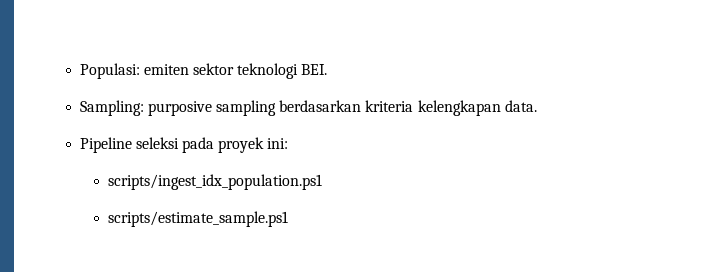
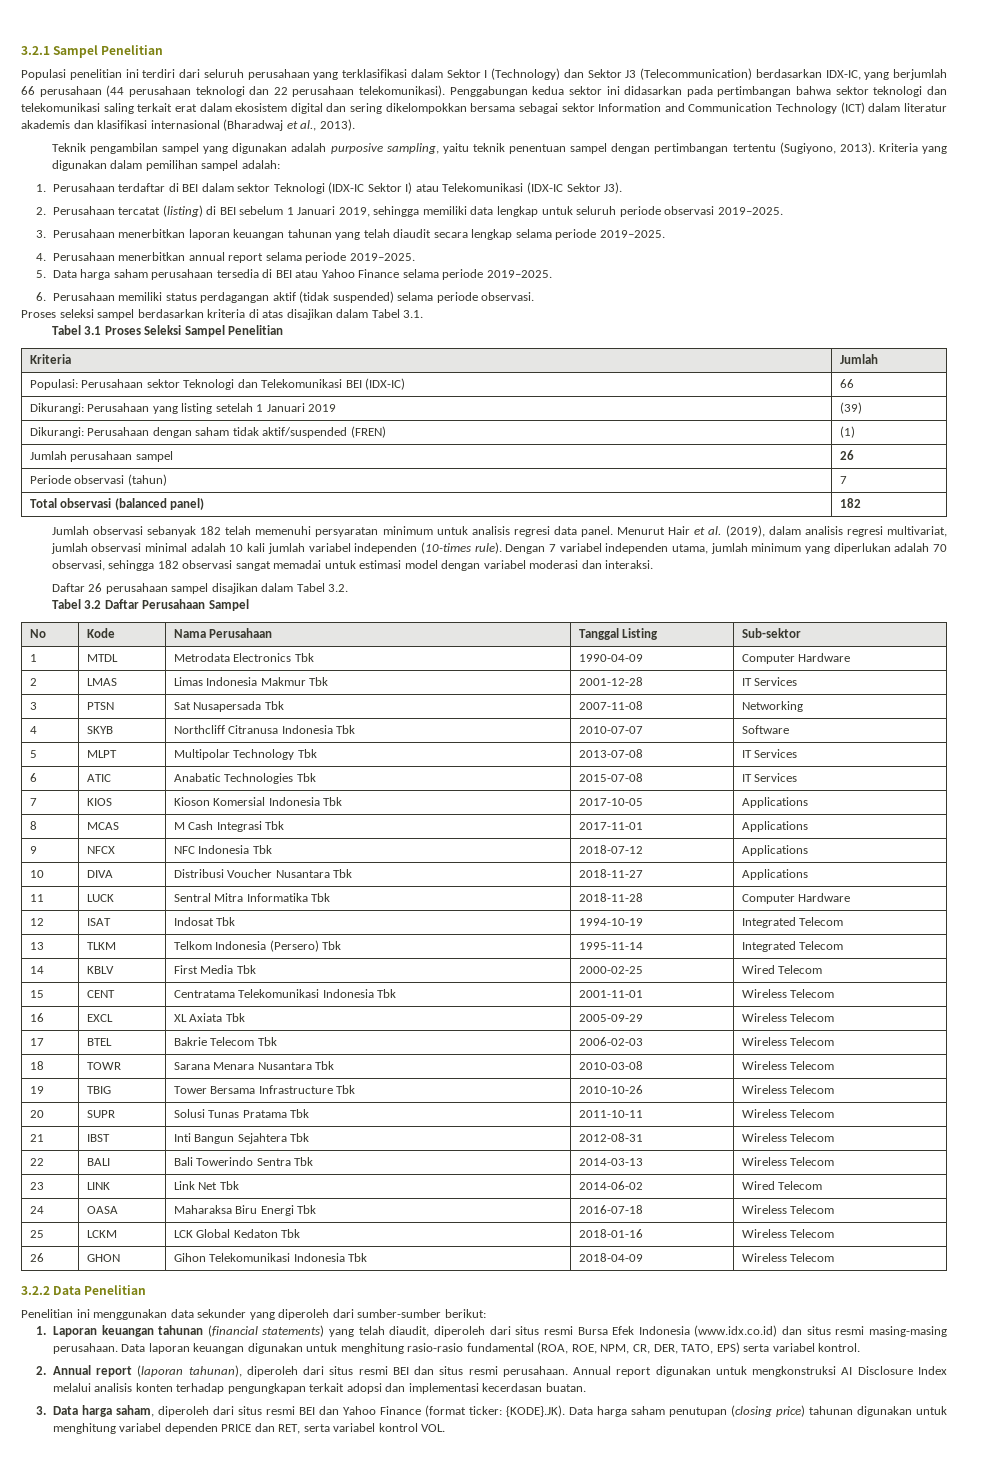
- Populasi: emiten sektor teknologi BEI.
- Sampling: purposive sampling berdasarkan kriteria kelengkapan data.
- Pipeline seleksi pada proyek ini:
- scripts/ingest_idx_population.ps1
- scripts/estimate_sample.ps1
+ 3.2.1 Sampel Penelitian
+ Populasi penelitian ini terdiri dari seluruh perusahaan yang terklasifikasi dalam Sektor I (Technology) dan Sektor J3 (Telecommunication) berdasarkan IDX-IC, yang berjumlah 66 perusahaan (44 perusahaan teknologi dan 22 perusahaan telekomunikasi). Penggabungan kedua sektor ini didasarkan pada pertimbangan bahwa sektor teknologi dan telekomunikasi saling terkait erat dalam ekosistem digital dan sering dikelompokkan bersama sebagai sektor Information and Communication Technology (ICT) dalam literatur akademis dan klasifikasi internasional (Bharadwaj et al., 2013).
+ Teknik pengambilan sampel yang digunakan adalah purposive sampling, yaitu teknik penentuan sampel dengan pertimbangan tertentu (Sugiyono, 2013). Kriteria yang digunakan dalam pemilihan sampel adalah:
+ 1. Perusahaan terdaftar di BEI dalam sektor Teknologi (IDX-IC Sektor I) atau Telekomunikasi (IDX-IC Sektor J3).
+ 2. Perusahaan tercatat (listing) di BEI sebelum 1 Januari 2019, sehingga memiliki data lengkap untuk seluruh periode observasi 2019–2025.
+ 3. Perusahaan menerbitkan laporan keuangan tahunan yang telah diaudit secara lengkap selama periode 2019–2025.
+ 4. Perusahaan menerbitkan annual report selama periode 2019–2025.
+ 5. Data harga saham perusahaan tersedia di BEI atau Yahoo Finance selama periode 2019–2025.
+ 6. Perusahaan memiliki status perdagangan aktif (tidak suspended) selama periode observasi.
+ Proses seleksi sampel berdasarkan kriteria di atas disajikan dalam Tabel 3.1.
+ Tabel 3.1 Proses Seleksi Sampel Penelitian
+ Kriteria | Jumlah
+ Populasi: Perusahaan sektor Teknologi dan Telekomunikasi BEI (IDX-IC) | 66
+ Dikurangi: Perusahaan yang listing setelah 1 Januari 2019 | (39)
+ Dikurangi: Perusahaan dengan saham tidak aktif/suspended (FREN) | (1)
+ Jumlah perusahaan sampel | 26
+ Periode observasi (tahun) | 7
+ Total observasi (balanced panel) | 182
+ Jumlah observasi sebanyak 182 telah memenuhi persyaratan minimum untuk analisis regresi data panel. Menurut Hair et al. (2019), dalam analisis regresi multivariat, jumlah observasi minimal adalah 10 kali jumlah variabel independen (10-times rule). Dengan 7 variabel independen utama, jumlah minimum yang diperlukan adalah 70 observasi, sehingga 182 observasi sangat memadai untuk estimasi model dengan variabel moderasi dan interaksi.
+ Daftar 26 perusahaan sampel disajikan dalam Tabel 3.2.
+ Tabel 3.2 Daftar Perusahaan Sampel
+ No | Kode | Nama Perusahaan | Tanggal Listing | Sub-sektor
+ 1 | MTDL | Metrodata Electronics Tbk | 1990-04-09 | Computer Hardware
+ 2 | LMAS | Limas Indonesia Makmur Tbk | 2001-12-28 | IT Services
+ 3 | PTSN | Sat Nusapersada Tbk | 2007-11-08 | Networking
+ 4 | SKYB | Northcliff Citranusa Indonesia Tbk | 2010-07-07 | Software
+ 5 | MLPT | Multipolar Technology Tbk | 2013-07-08 | IT Services
+ 6 | ATIC | Anabatic Technologies Tbk | 2015-07-08 | IT Services
+ 7 | KIOS | Kioson Komersial Indonesia Tbk | 2017-10-05 | Applications
+ 8 | MCAS | M Cash Integrasi Tbk | 2017-11-01 | Applications
+ 9 | NFCX | NFC Indonesia Tbk | 2018-07-12 | Applications
+ 10 | DIVA | Distribusi Voucher Nusantara Tbk | 2018-11-27 | Applications
+ 11 | LUCK | Sentral Mitra Informatika Tbk | 2018-11-28 | Computer Hardware
+ 12 | ISAT | Indosat Tbk | 1994-10-19 | Integrated Telecom
+ 13 | TLKM | Telkom Indonesia (Persero) Tbk | 1995-11-14 | Integrated Telecom
+ 14 | KBLV | First Media Tbk | 2000-02-25 | Wired Telecom
+ 15 | CENT | Centratama Telekomunikasi Indonesia Tbk | 2001-11-01 | Wireless Telecom
+ 16 | EXCL | XL Axiata Tbk | 2005-09-29 | Wireless Telecom
+ 17 | BTEL | Bakrie Telecom Tbk | 2006-02-03 | Wireless Telecom
+ 18 | TOWR | Sarana Menara Nusantara Tbk | 2010-03-08 | Wireless Telecom
+ 19 | TBIG | Tower Bersama Infrastructure Tbk | 2010-10-26 | Wireless Telecom
+ 20 | SUPR | Solusi Tunas Pratama Tbk | 2011-10-11 | Wireless Telecom
+ 21 | IBST | Inti Bangun Sejahtera Tbk | 2012-08-31 | Wireless Telecom
+ 22 | BALI | Bali Towerindo Sentra Tbk | 2014-03-13 | Wireless Telecom
+ 23 | LINK | Link Net Tbk | 2014-06-02 | Wired Telecom
+ 24 | OASA | Maharaksa Biru Energi Tbk | 2016-07-18 | Wireless Telecom
+ 25 | LCKM | LCK Global Kedaton Tbk | 2018-01-16 | Wireless Telecom
+ 26 | GHON | Gihon Telekomunikasi Indonesia Tbk | 2018-04-09 | Wireless Telecom
+ 3.2.2 Data Penelitian
+ Penelitian ini menggunakan data sekunder yang diperoleh dari sumber-sumber berikut:
+ 1. Laporan keuangan tahunan (financial statements) yang telah diaudit, diperoleh dari situs resmi Bursa Efek Indonesia (www.idx.co.id) dan situs resmi masing-masing perusahaan. Data laporan keuangan digunakan untuk menghitung rasio-rasio fundamental (ROA, ROE, NPM, CR, DER, TATO, EPS) serta variabel kontrol.
+ 2. Annual report (laporan tahunan), diperoleh dari situs resmi BEI dan situs resmi perusahaan. Annual report digunakan untuk mengkonstruksi AI Disclosure Index melalui analisis konten terhadap pengungkapan terkait adopsi dan implementasi kecerdasan buatan.
+ 3. Data harga saham, diperoleh dari situs resmi BEI dan Yahoo Finance (format ticker: {KODE}.JK). Data harga saham penutupan (closing price) tahunan digunakan untuk menghitung variabel dependen PRICE dan RET, serta variabel kontrol VOL.

